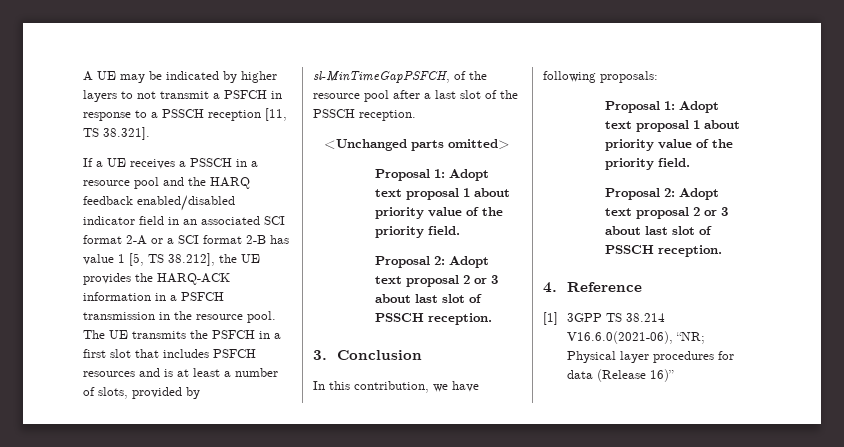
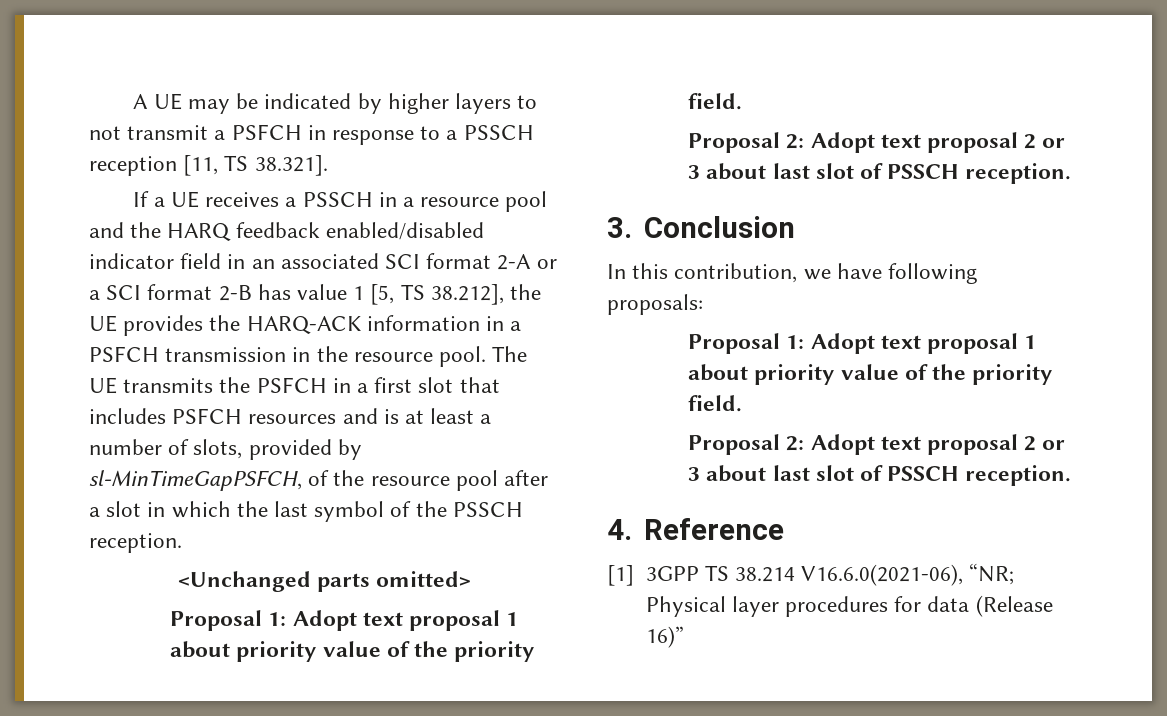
- The UE transmits the PSFCH in a first slot that includes PSFCH resources and is at least a number of slots, provided by sl-MinTimeGapPSFCH, of the resource pool after a last slot of the PSSCH reception.
+ The UE transmits the PSFCH in a first slot that includes PSFCH resources and is at least a number of slots, provided by sl-MinTimeGapPSFCH, of the resource pool after a slot in which the last symbol of the PSSCH reception.

